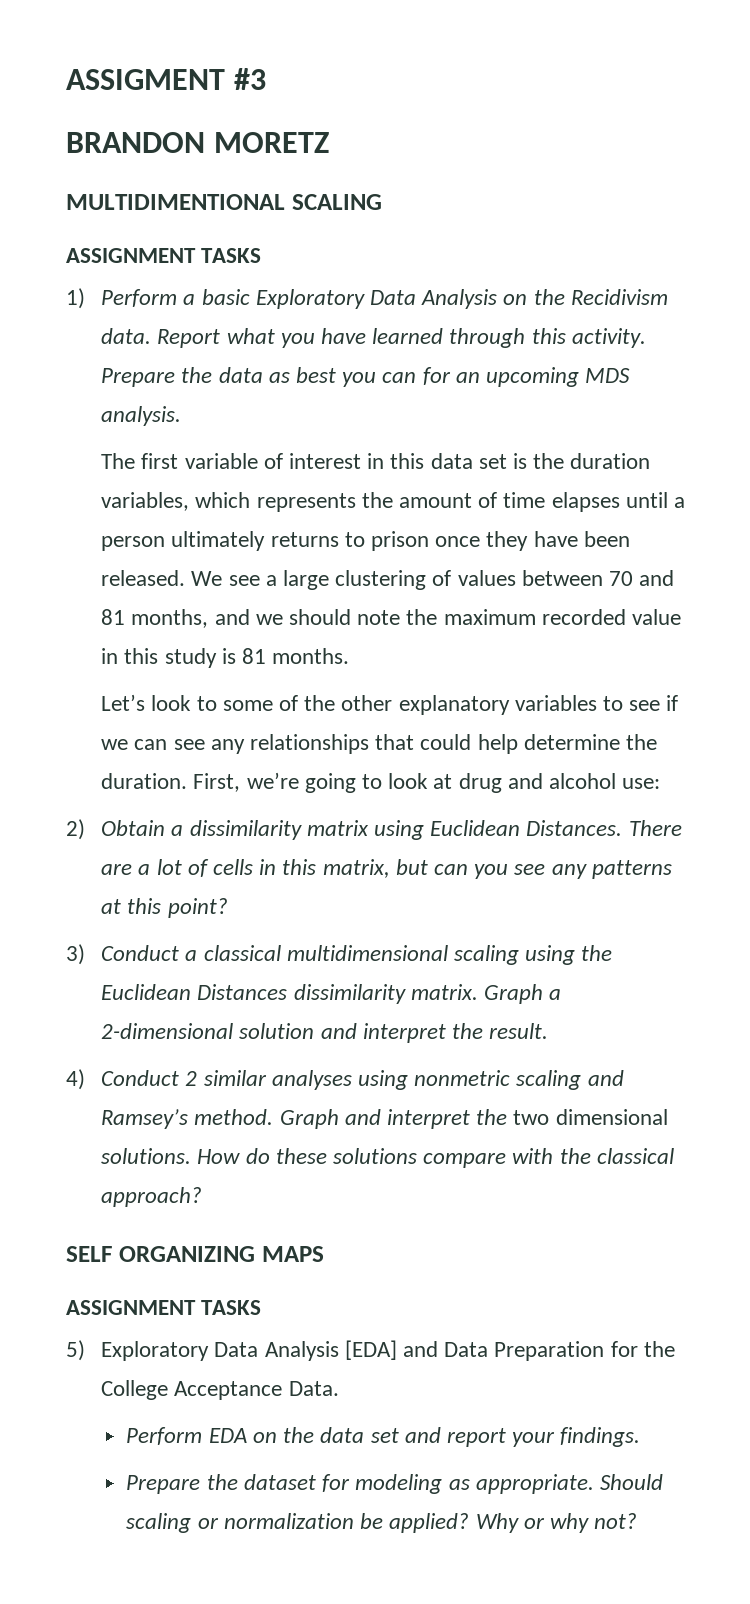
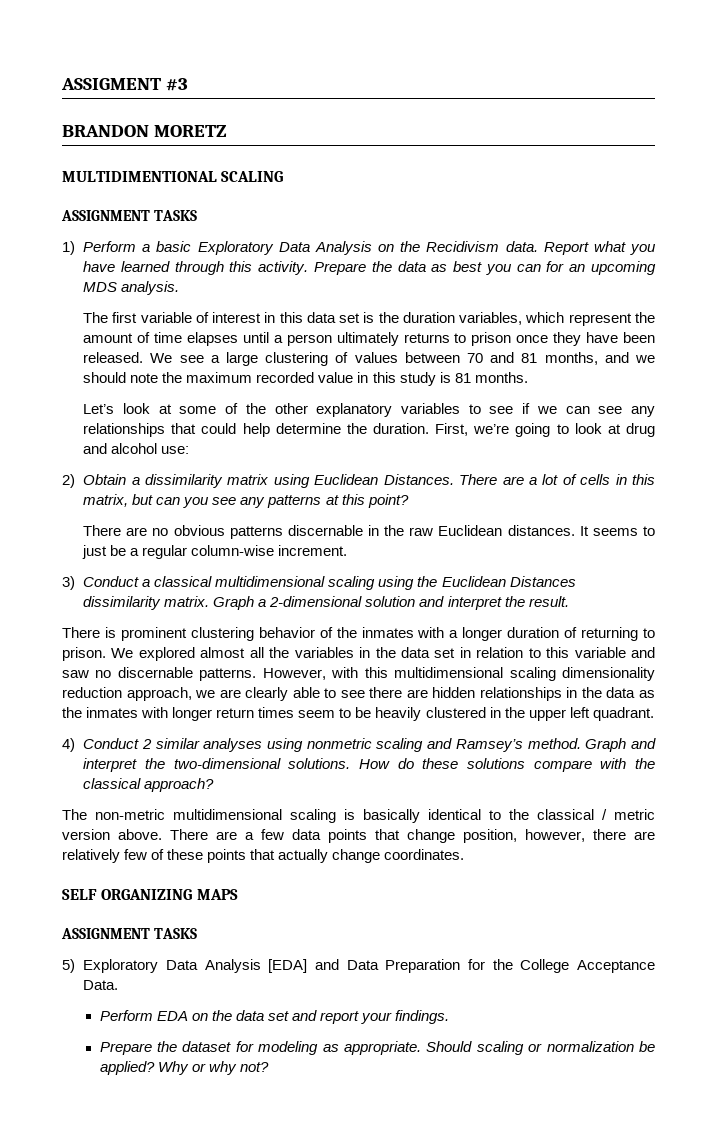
- The first variable of interest in this data set is the duration variables, which represents the amount of time elapses until a person ultimately returns to prison once they have been released.
+ The first variable of interest in this data set is the duration variables, which represent the amount of time elapses until a person ultimately returns to prison once they have been released.
- Let’s look to some of the other explanatory variables to see if we can see any relationships that could help determine the duration.
+ Let’s look at some of the other explanatory variables to see if we can see any relationships that could help determine the duration.
+ There are no obvious patterns discernable in the raw Euclidean distances. It seems to just be a regular column-wise increment.
+ There is prominent clustering behavior of the inmates with a longer duration of returning to prison. We explored almost all the variables in the data set in relation to this variable and saw no discernable patterns. However, with this multidimensional scaling dimensionality reduction approach, we are clearly able to see there are hidden relationships in the data as the inmates with longer return times seem to be heavily clustered in the upper left quadrant.
- Graph and interpret the two dimensional solutions.
+ Graph and interpret the two-dimensional solutions.
+ The non-metric multidimensional scaling is basically identical to the classical / metric version above. There are a few data points that change position, however, there are relatively few of these points that actually change coordinates.

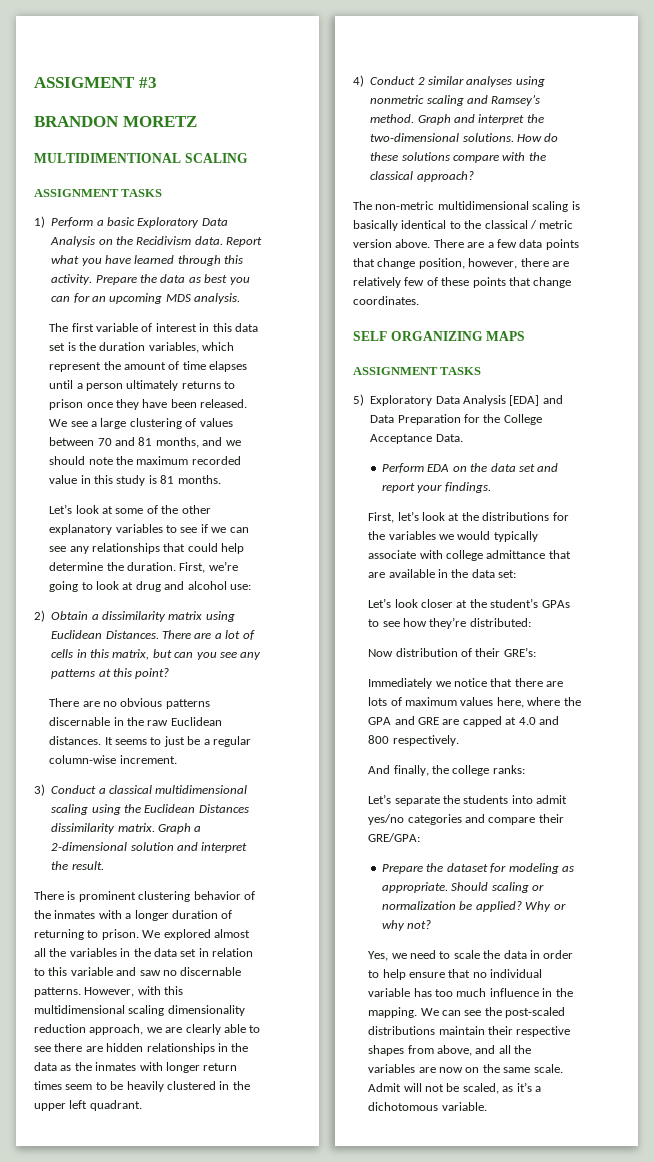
- There are a few data points that change position, however, there are relatively few of these points that actually change coordinates.
+ There are a few data points that change position, however, there are relatively few of these points that change coordinates.
+ First, let’s look at the distributions for the variables we would typically associate with college admittance that are available in the data set:
+ Let’s look closer at the student’s GPAs to see how they’re distributed:
+ Now distribution of their GRE’s:
+ Immediately we notice that there are lots of maximum values here, where the GPA and GRE are capped at 4.0 and 800 respectively.
+ And finally, the college ranks:
+ Let’s separate the students into admit yes/no categories and compare their GRE/GPA:
+ Yes, we need to scale the data in order to help ensure that no individual variable has too much influence in the mapping. We can see the post-scaled distributions maintain their respective shapes from above, and all the variables are now on the same scale. Admit will not be scaled, as it’s a dichotomous variable.

